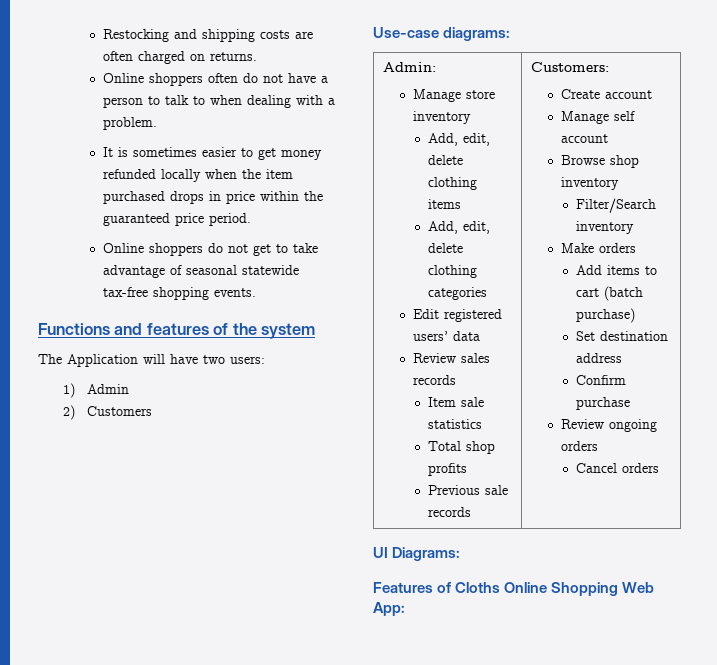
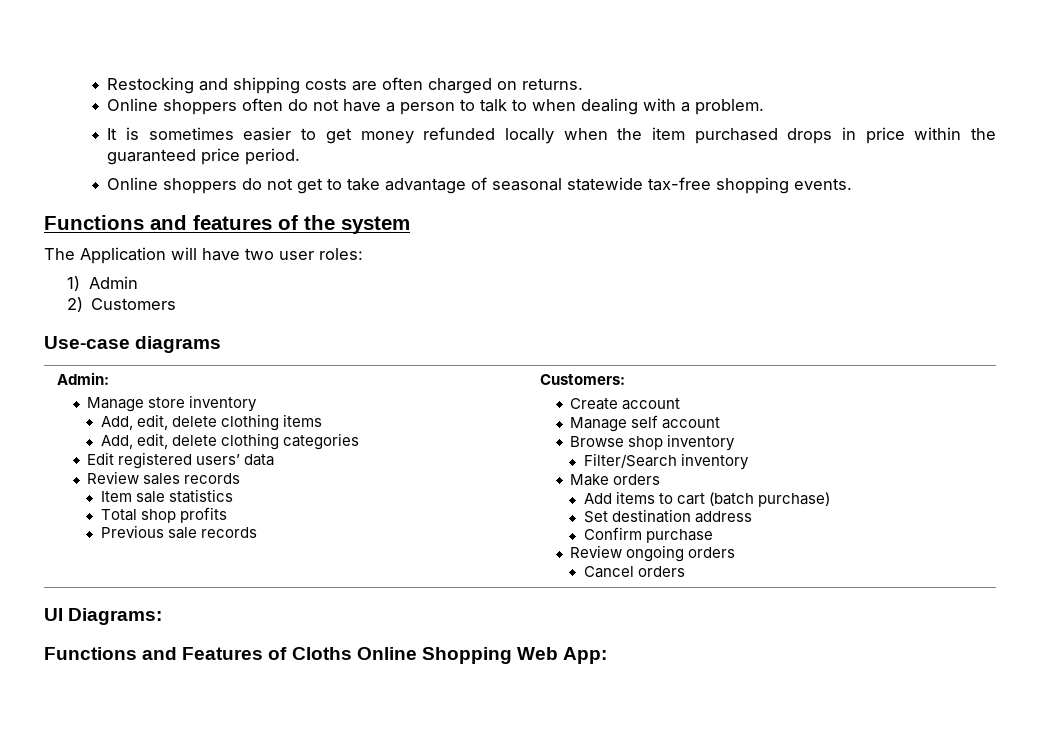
- The Application will have two users:
+ The Application will have two user roles:
- Use-case diagrams:
+ Use-case diagrams
- Features of Cloths Online Shopping Web App:
+ Functions and Features of Cloths Online Shopping Web App:

